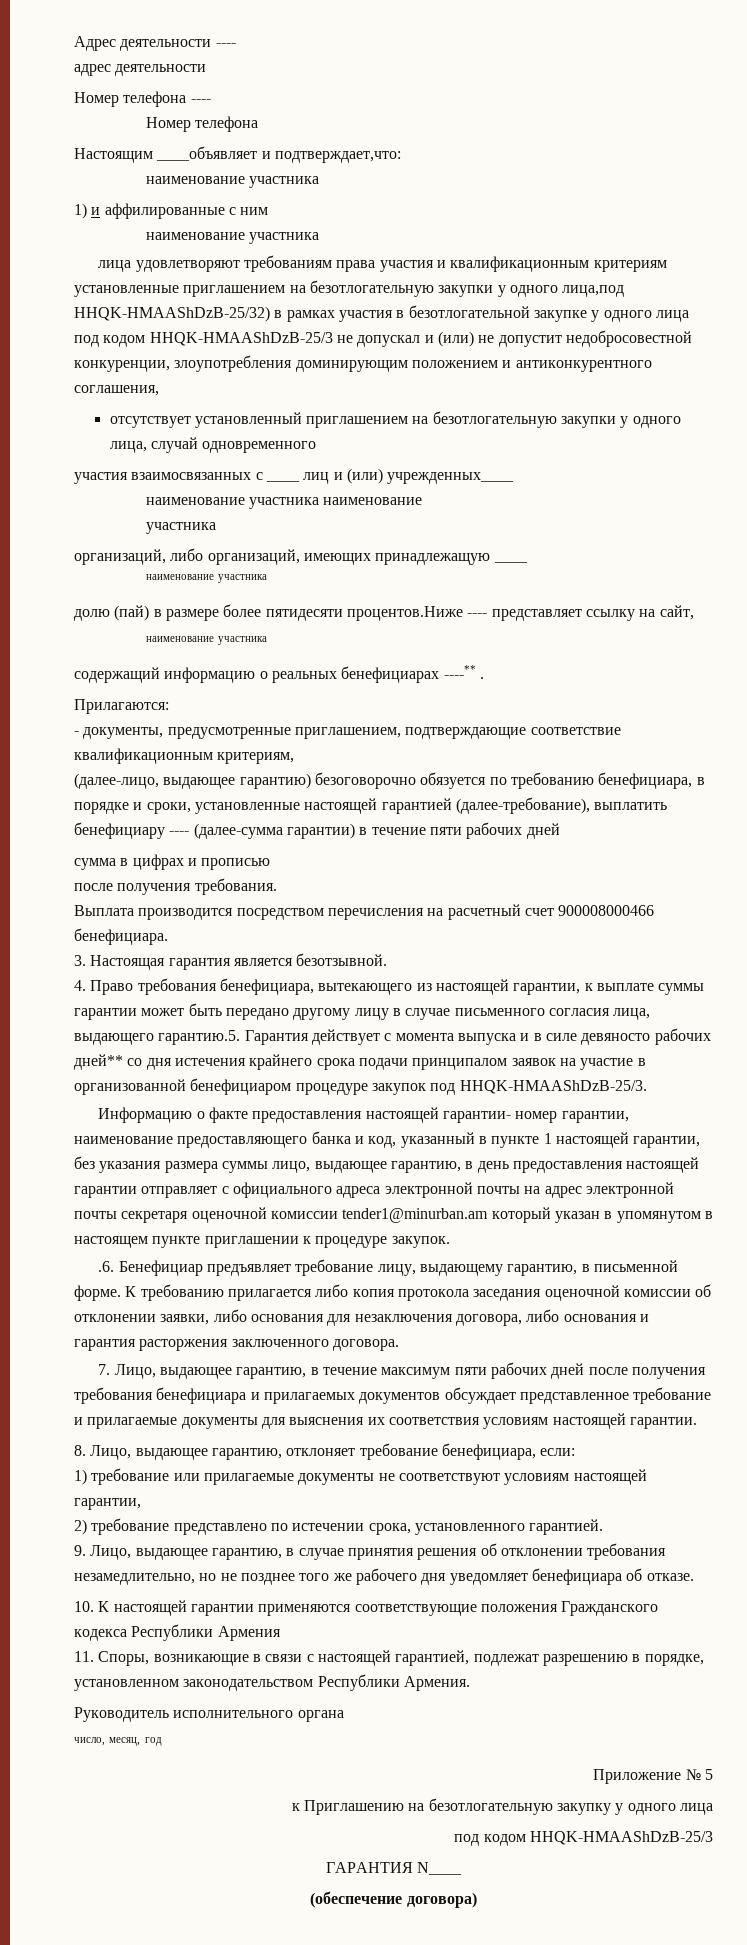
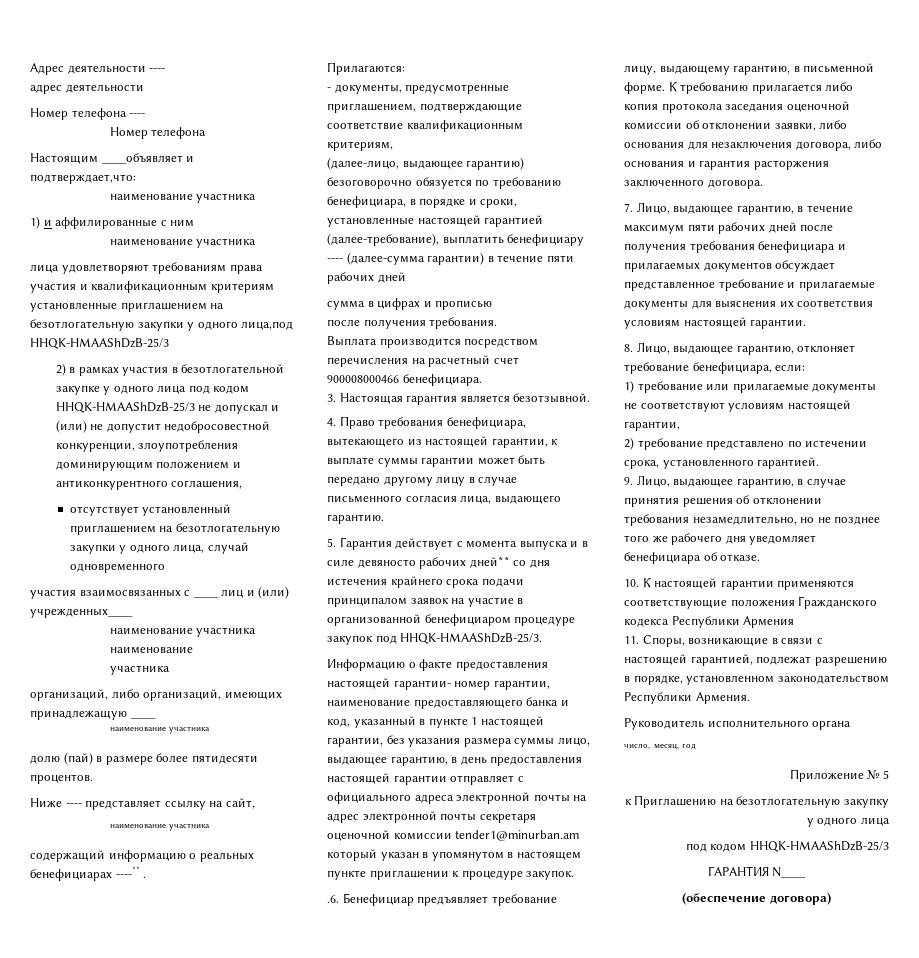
- лица удовлетворяют требованиям права участия и квалификационным критериям установленные приглашением на безотлогательную закупки у одного лица,под HHQK-HМAАShDzB-25/32) в рамках участия в безотлогательной закупке у одного лица под кодом HHQK-HМAАShDzB-25/3 не допускал и (или) не допустит недобросовестной конкуренции, злоупотребления доминирующим положением и антиконкурентного соглашения,
+ лица удовлетворяют требованиям права участия и квалификационным критериям установленные приглашением на безотлогательную закупки у одного лица,под HHQK-HМAАShDzB-25/3
+ 2) в рамках участия в безотлогательной закупке у одного лица под кодом HHQK-HМAАShDzB-25/3 не допускал и (или) не допустит недобросовестной конкуренции, злоупотребления доминирующим положением и антиконкурентного соглашения,
- долю (пай) в размере более пятидесяти процентов.Ниже ---- представляет ссылку на сайт,
+ долю (пай) в размере более пятидесяти процентов.
+ Ниже ---- представляет ссылку на сайт,
- 4. Право требования бенефициара, вытекающего из настоящей гарантии, к выплате суммы гарантии может быть передано другому лицу в случае письменного согласия лица, выдающего гарантию.5. Гарантия действует с момента выпуска и в силе девяносто рабочих дней** со дня истечения крайнего срока подачи принципалом заявок на участие в организованной бенефициаром процедуре закупок под HHQK-HМAАShDzB-25/3.
+ 4. Право требования бенефициара, вытекающего из настоящей гарантии, к выплате суммы гарантии может быть передано другому лицу в случае письменного согласия лица, выдающего гарантию.
+ 5. Гарантия действует с момента выпуска и в силе девяносто рабочих дней** со дня истечения крайнего срока подачи принципалом заявок на участие в организованной бенефициаром процедуре закупок под HHQK-HМAАShDzB-25/3.

